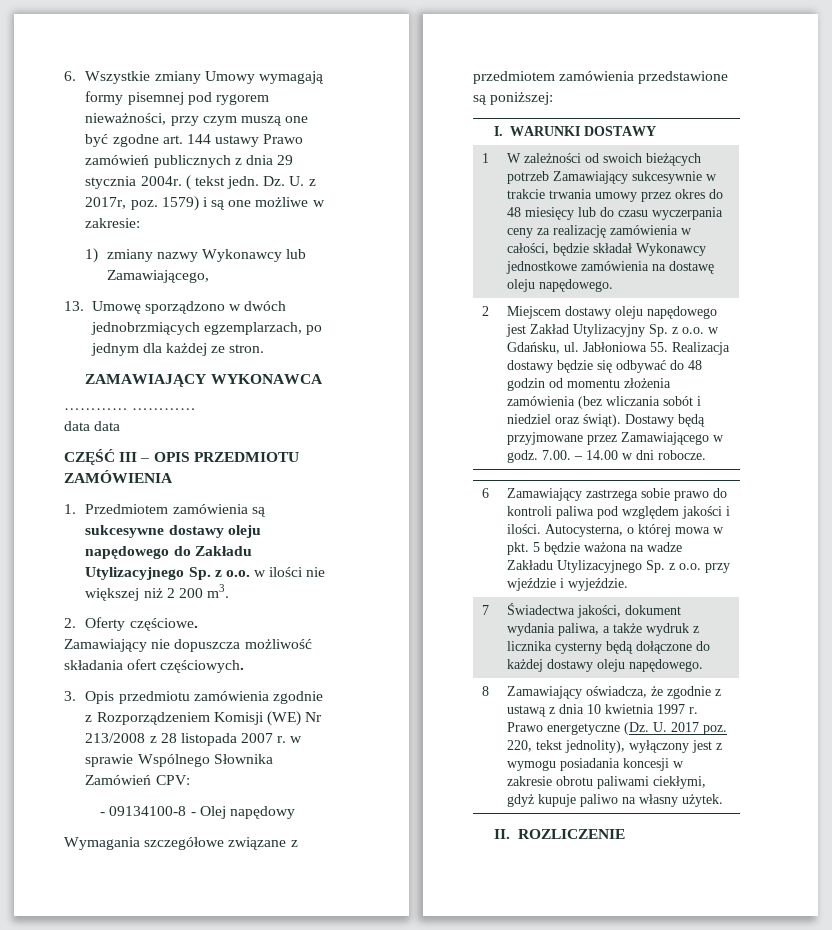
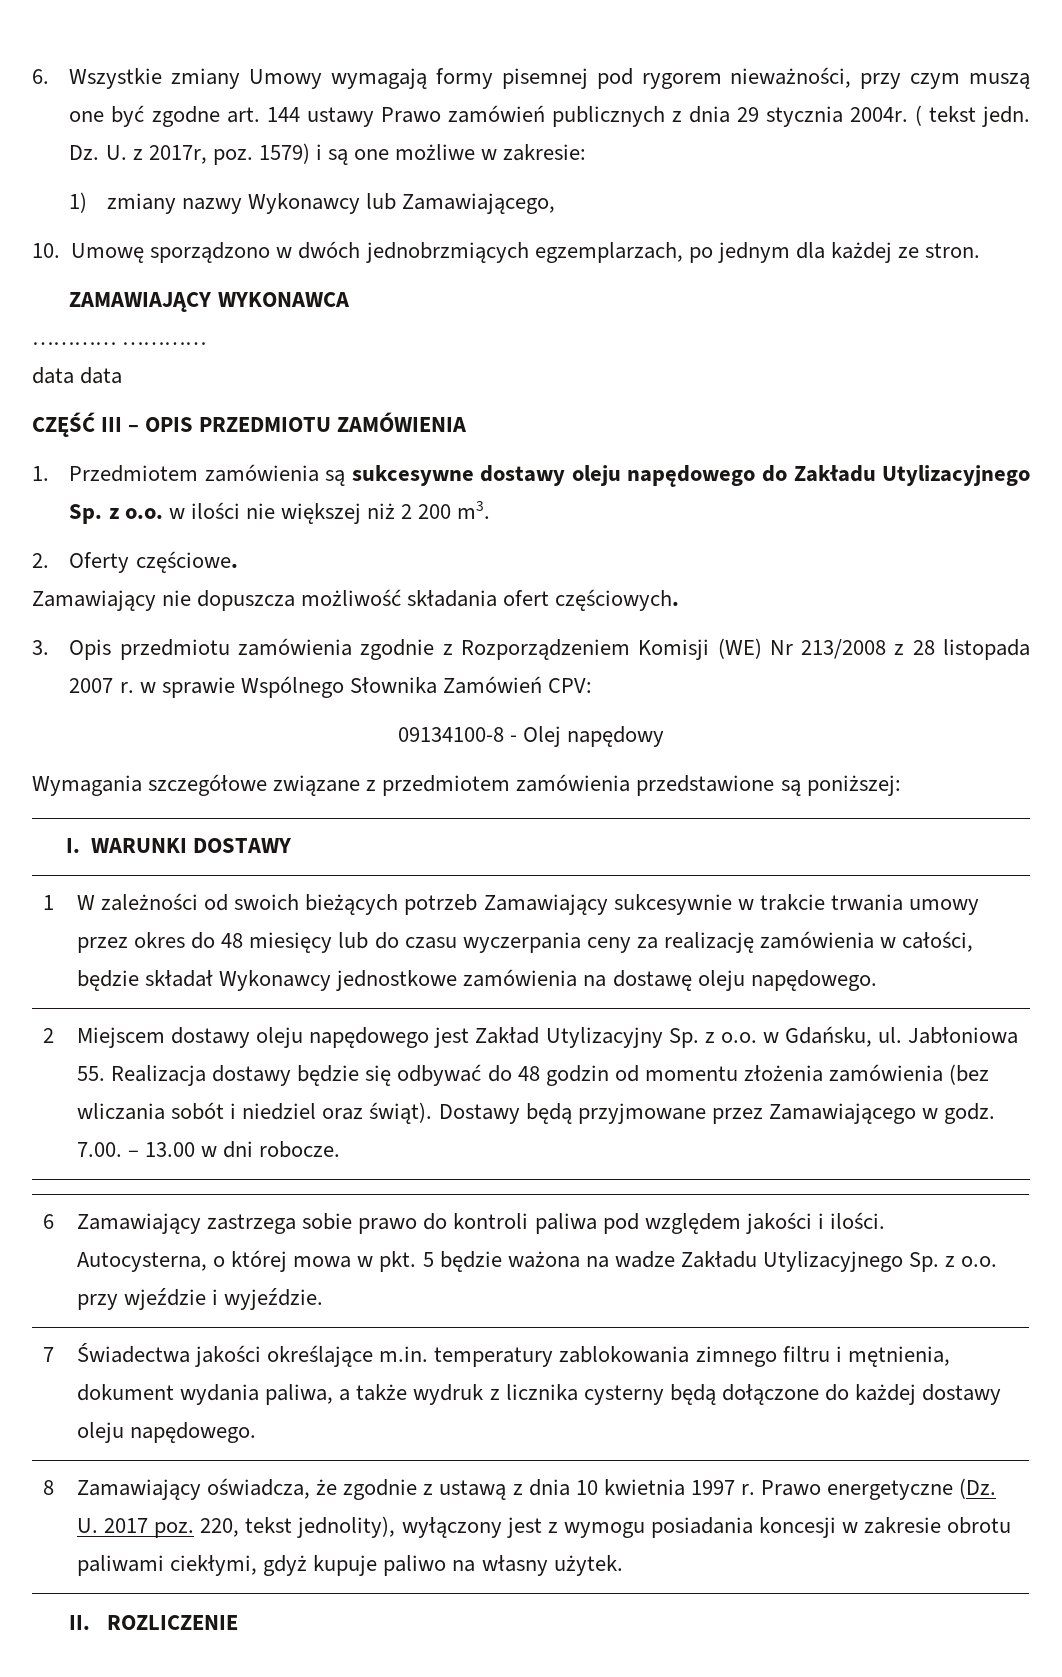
- 13. Umowę sporządzono w dwóch jednobrzmiących egzemplarzach, po jednym dla każdej ze stron.
+ 10. Umowę sporządzono w dwóch jednobrzmiących egzemplarzach, po jednym dla każdej ze stron.
- - 09134100-8 - Olej napędowy
+ 09134100-8 - Olej napędowy
- 7.00. – 14.00 w dni robocze.
+ 7.00. – 13.00 w dni robocze.
- 7 | Świadectwa jakości, dokument wydania paliwa, a także wydruk z licznika cysterny będą dołączone do każdej dostawy oleju napędowego.
+ 7 | Świadectwa jakości określające m.in. temperatury zablokowania zimnego filtru i mętnienia, dokument wydania paliwa, a także wydruk z licznika cysterny będą dołączone do każdej dostawy oleju napędowego.

